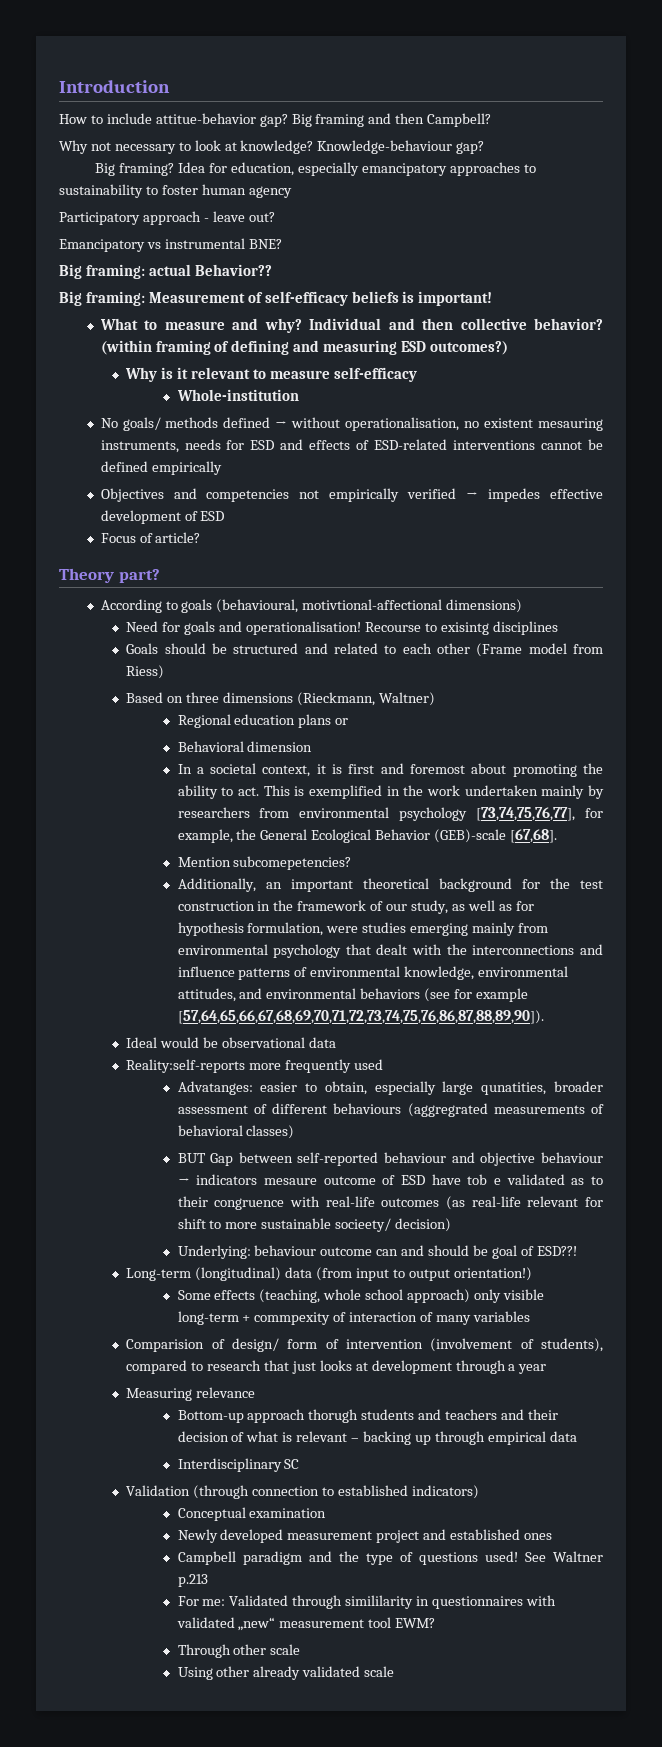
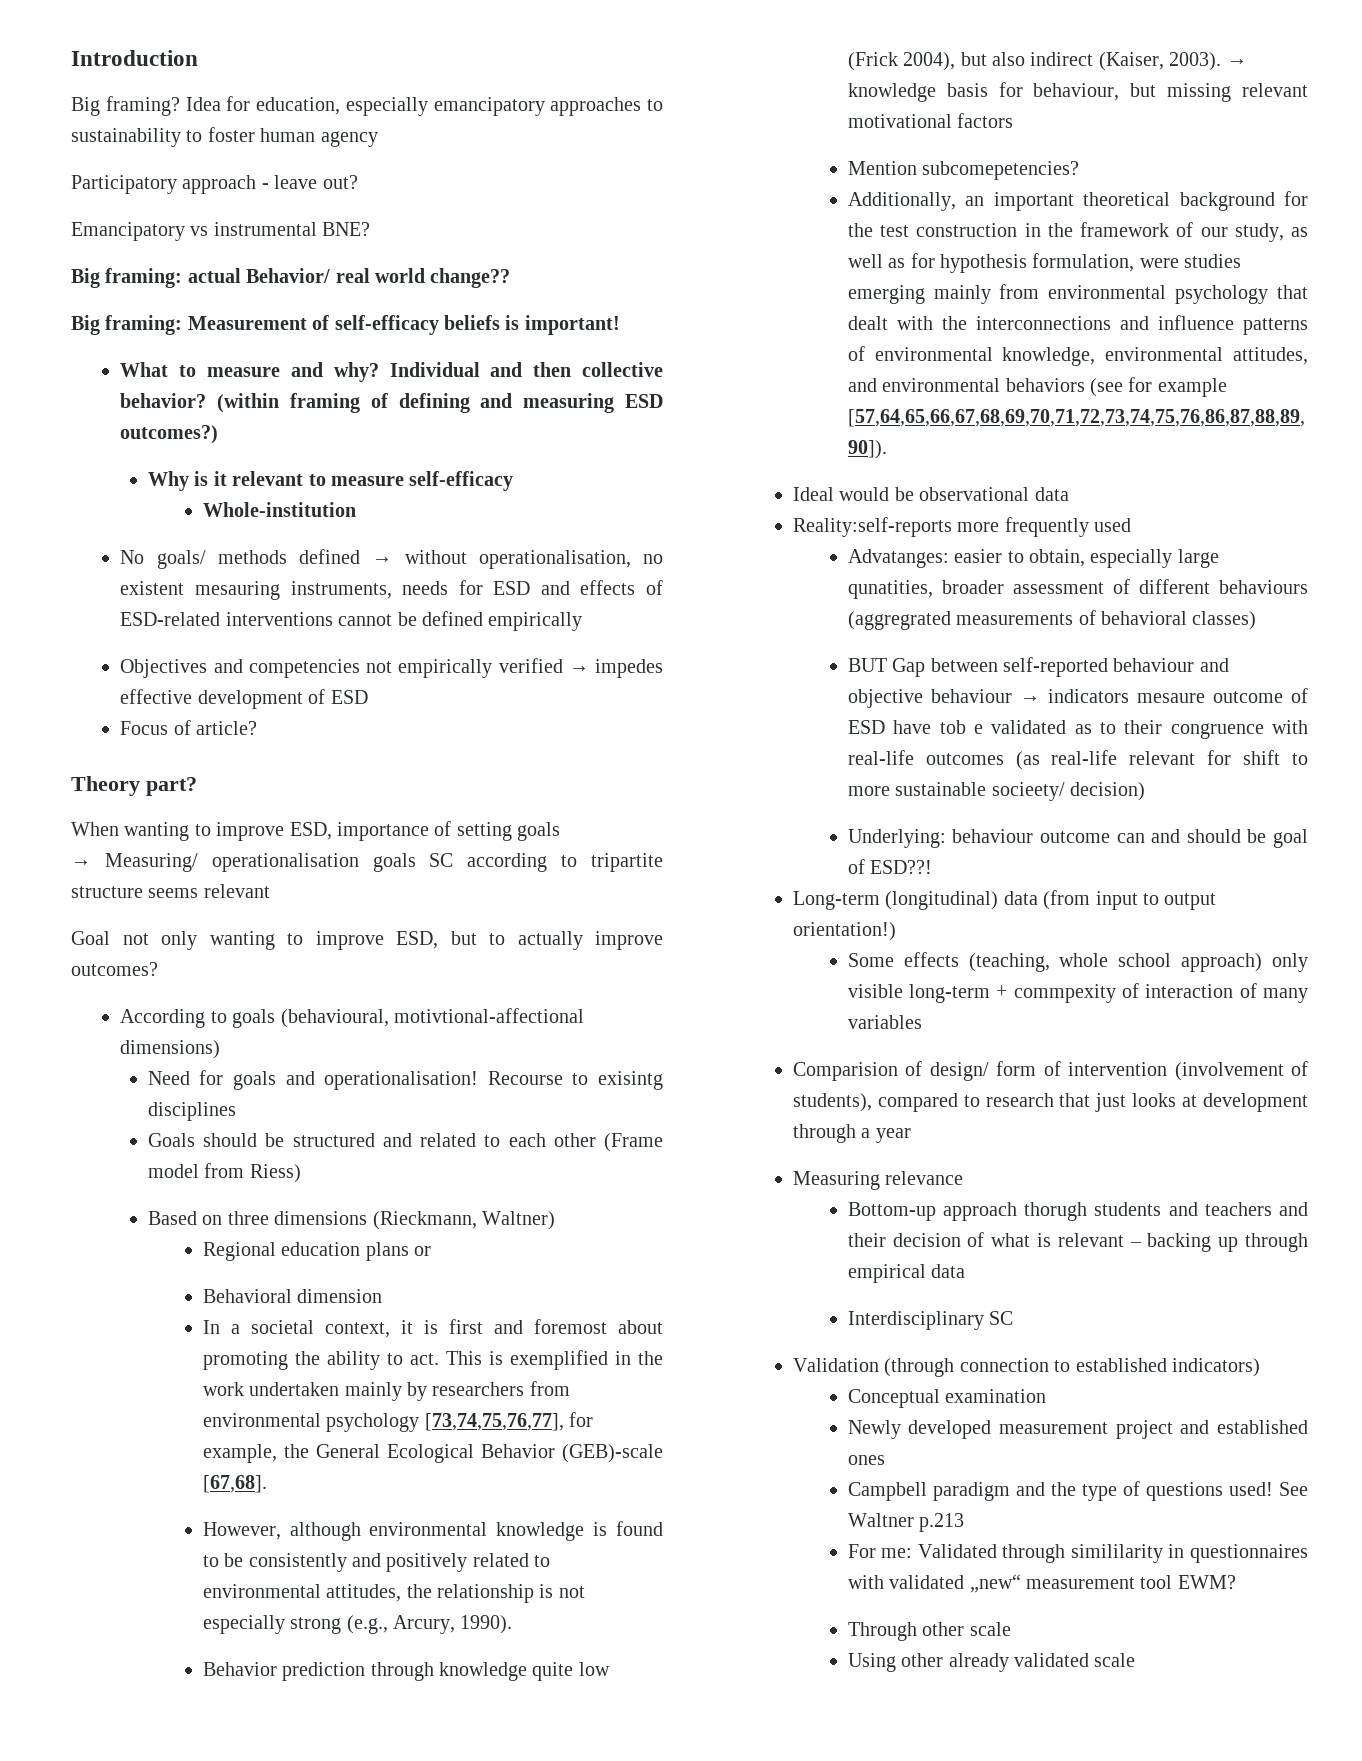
- How to include attitue-behavior gap? Big framing and then Campbell?
- Why not necessary to look at knowledge? Knowledge-behaviour gap?
- Big framing: actual Behavior??
+ Big framing: actual Behavior/ real world change??
+ When wanting to improve ESD, importance of setting goals
+ → Measuring/ operationalisation goals SC according to tripartite structure seems relevant
+ Goal not only wanting to improve ESD, but to actually improve outcomes?
+ However, although environmental knowledge is found to be consistently and positively related to environmental attitudes, the relationship is not especially strong (e.g., Arcury, 1990).
+ Behavior prediction through knowledge quite low (Frick 2004), but also indirect (Kaiser, 2003). → knowledge basis for behaviour, but missing relevant motivational factors

